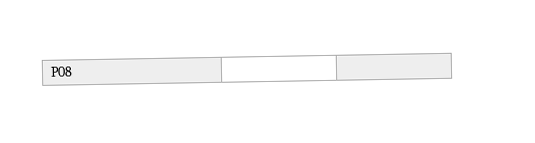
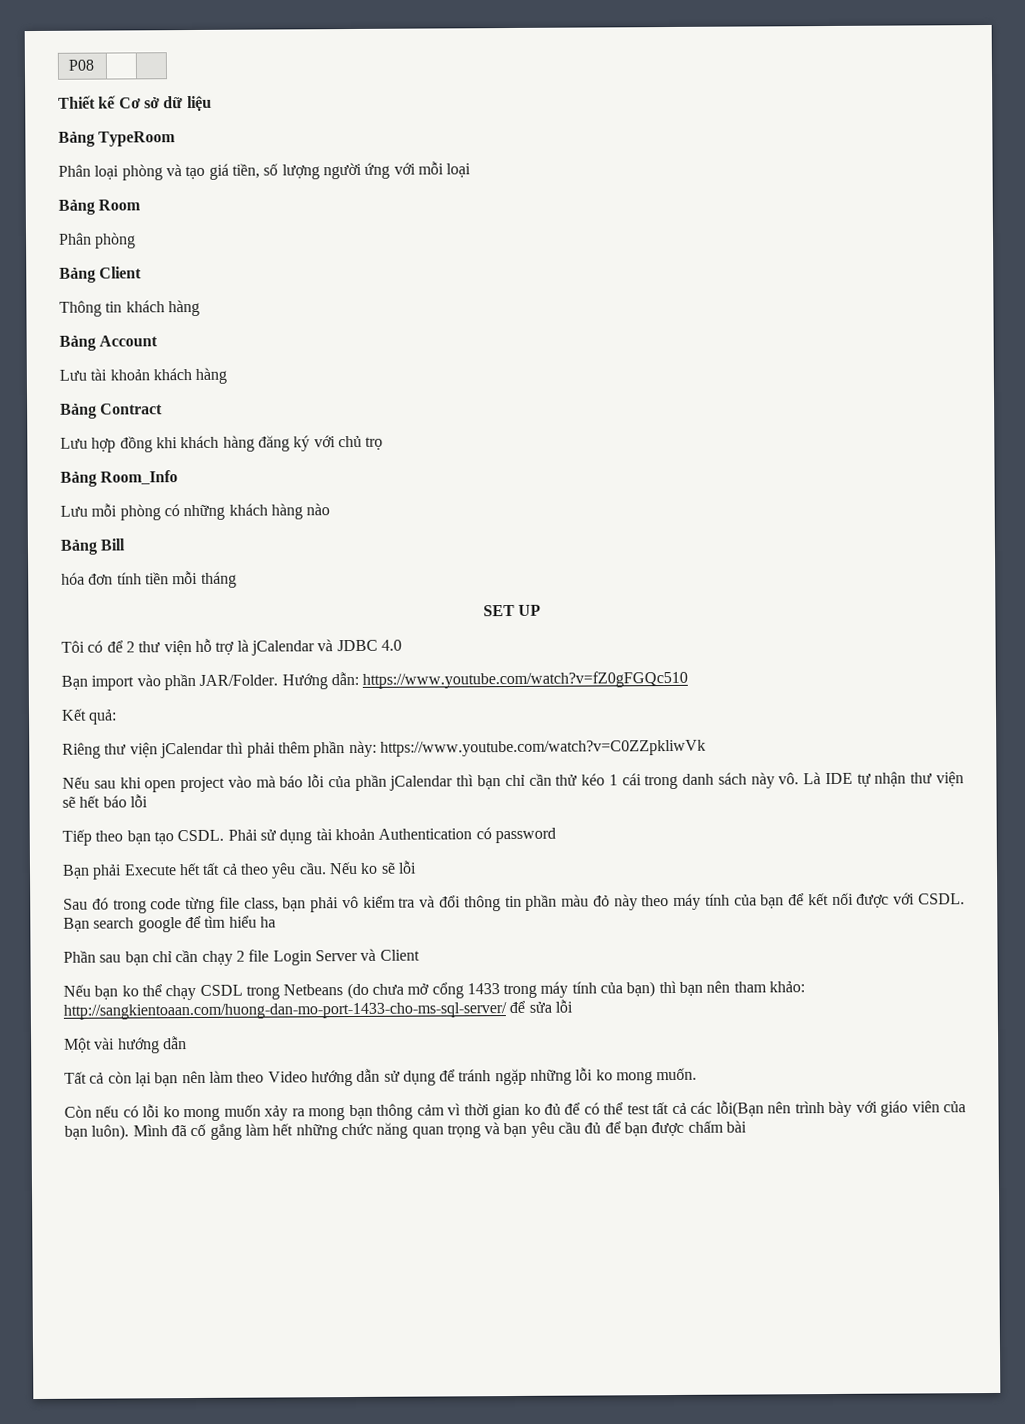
+ Thiết kế Cơ sở dữ liệu
+ Bảng TypeRoom
+ Phân loại phòng và tạo giá tiền, số lượng người ứng với mỗi loại
+ Bảng Room
+ Phân phòng
+ Bảng Client
+ Thông tin khách hàng
+ Bảng Account
+ Lưu tài khoản khách hàng
+ Bảng Contract
+ Lưu hợp đồng khi khách hàng đăng ký với chủ trọ
+ Bảng Room_Info
+ Lưu mỗi phòng có những khách hàng nào
+ Bảng Bill
+ hóa đơn tính tiền mỗi tháng
+ SET UP
+ Tôi có để 2 thư viện hỗ trợ là jCalendar và JDBC 4.0
+ Bạn import vào phần JAR/Folder. Hướng dẫn: https://www.youtube.com/watch?v=fZ0gFGQc510
+ Kết quả:
+ Riêng thư viện jCalendar thì phải thêm phần này: https://www.youtube.com/watch?v=C0ZZpkliwVk
+ Nếu sau khi open project vào mà báo lỗi của phần jCalendar thì bạn chỉ cần thử kéo 1 cái trong danh sách này vô. Là IDE tự nhận thư viện sẽ hết báo lỗi
+ Tiếp theo bạn tạo CSDL. Phải sử dụng tài khoản Authentication có password
+ Bạn phải Execute hết tất cả theo yêu cầu. Nếu ko sẽ lỗi
+ Sau đó trong code từng file class, bạn phải vô kiểm tra và đổi thông tin phần màu đỏ này theo máy tính của bạn để kết nối được với CSDL. Bạn search google để tìm hiểu ha
+ Phần sau bạn chỉ cần chạy 2 file Login Server và Client
+ Nếu bạn ko thể chạy CSDL trong Netbeans (do chưa mở cổng 1433 trong máy tính của bạn) thì bạn nên tham khảo: http://sangkientoaan.com/huong-dan-mo-port-1433-cho-ms-sql-server/ để sửa lỗi
+ Một vài hướng dẫn
+ Tất cả còn lại bạn nên làm theo Video hướng dẫn sử dụng để tránh ngặp những lỗi ko mong muốn.
+ Còn nếu có lỗi ko mong muốn xảy ra mong bạn thông cảm vì thời gian ko đủ để có thể test tất cả các lỗi(Bạn nên trình bày với giáo viên của bạn luôn). Mình đã cố gắng làm hết những chức năng quan trọng và bạn yêu cầu đủ để bạn được chấm bài

